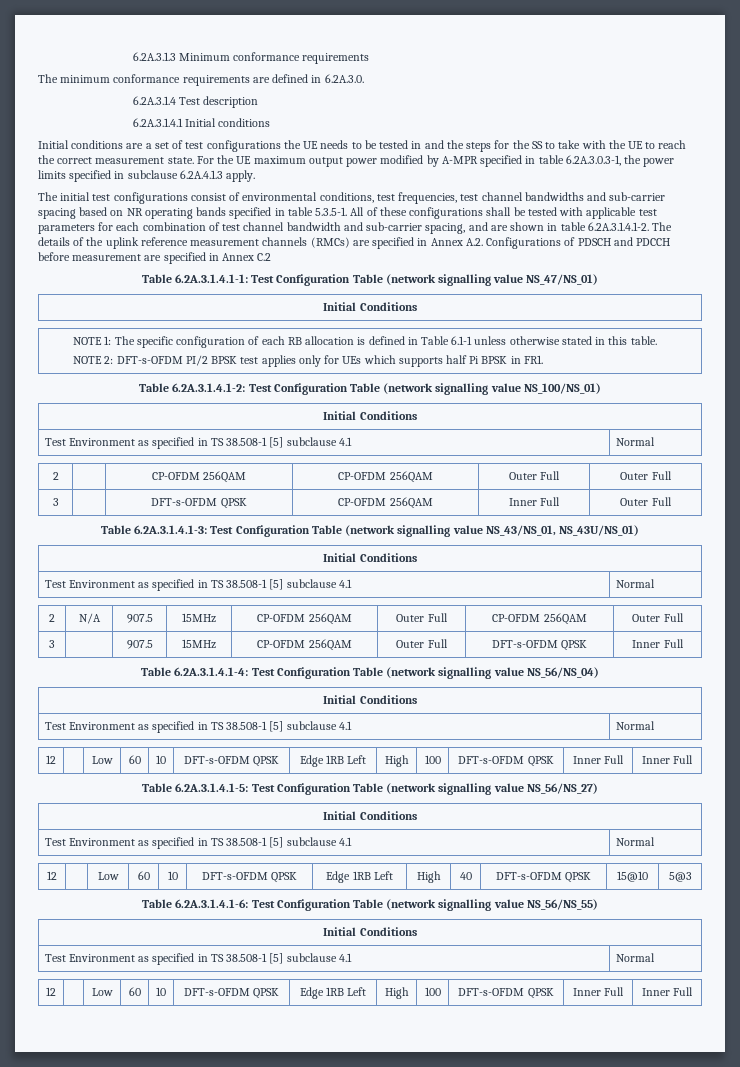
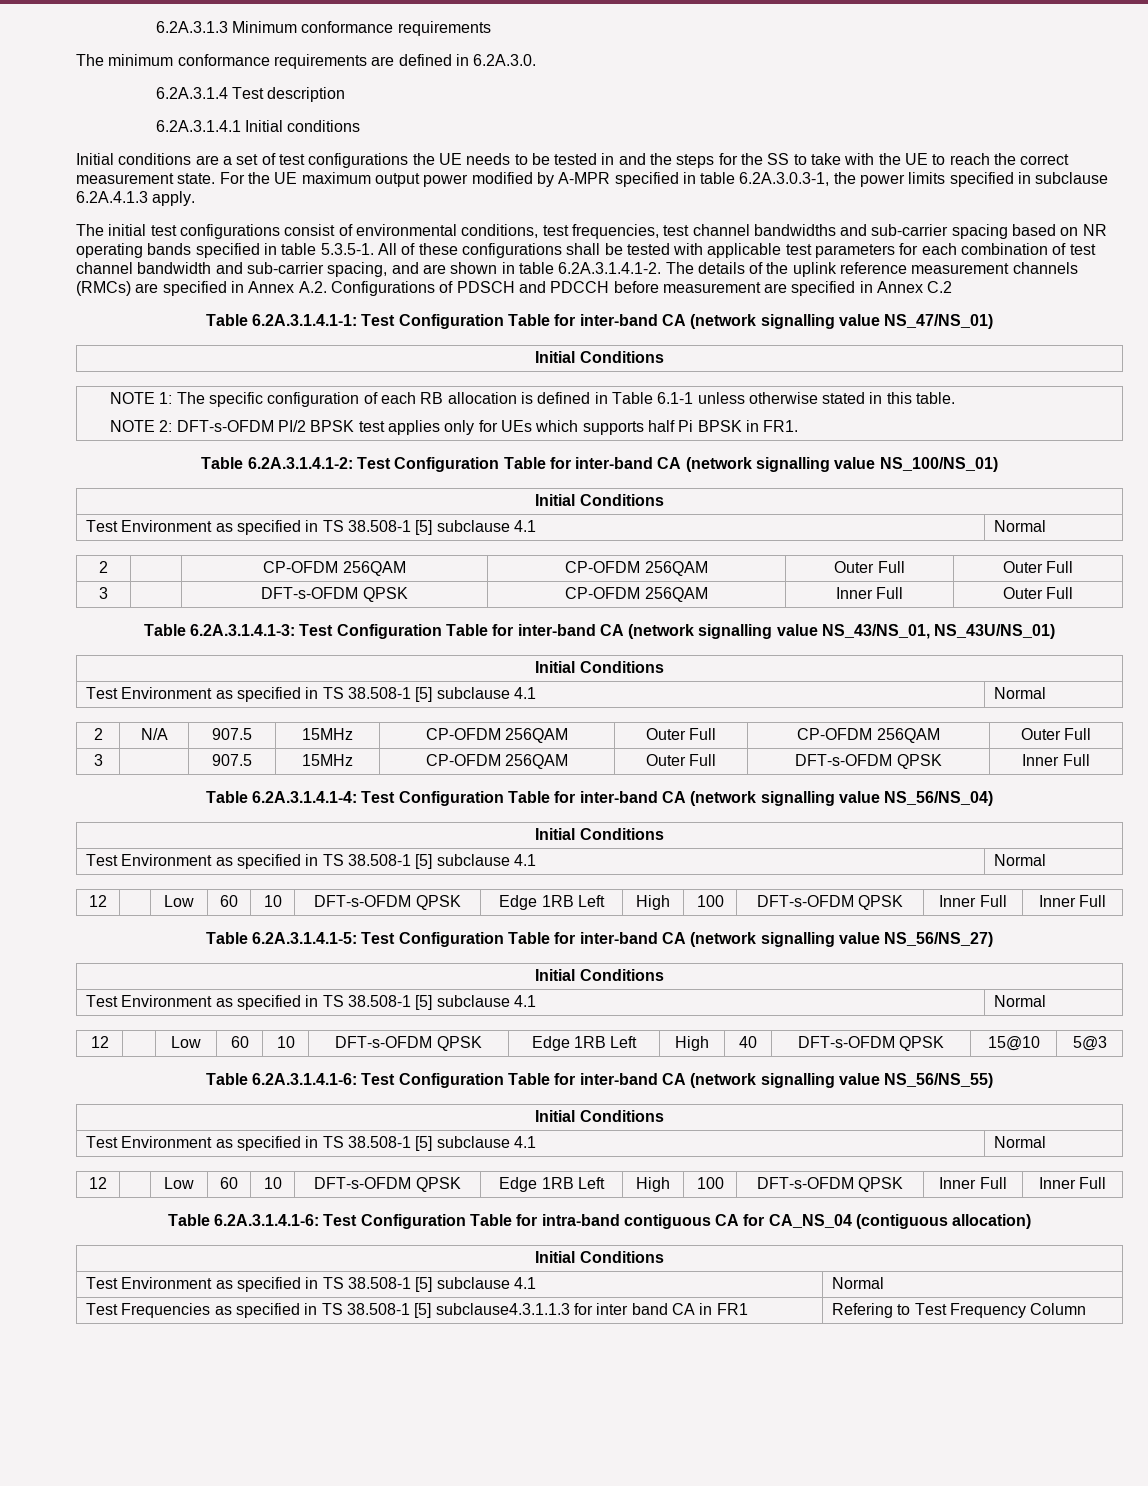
- Table 6.2A.3.1.4.1-1: Test Configuration Table (network signalling value NS_47/NS_01)
+ Table 6.2A.3.1.4.1-1: Test Configuration Table for inter-band CA (network signalling value NS_47/NS_01)
- Table 6.2A.3.1.4.1-2: Test Configuration Table (network signalling value NS_100/NS_01)
+ Table 6.2A.3.1.4.1-2: Test Configuration Table for inter-band CA (network signalling value NS_100/NS_01)
- Table 6.2A.3.1.4.1-3: Test Configuration Table (network signalling value NS_43/NS_01, NS_43U/NS_01)
+ Table 6.2A.3.1.4.1-3: Test Configuration Table for inter-band CA (network signalling value NS_43/NS_01, NS_43U/NS_01)
- Table 6.2A.3.1.4.1-4: Test Configuration Table (network signalling value NS_56/NS_04)
+ Table 6.2A.3.1.4.1-4: Test Configuration Table for inter-band CA (network signalling value NS_56/NS_04)
- Table 6.2A.3.1.4.1-5: Test Configuration Table (network signalling value NS_56/NS_27)
+ Table 6.2A.3.1.4.1-5: Test Configuration Table for inter-band CA (network signalling value NS_56/NS_27)
- Table 6.2A.3.1.4.1-6: Test Configuration Table (network signalling value NS_56/NS_55)
+ Table 6.2A.3.1.4.1-6: Test Configuration Table for inter-band CA (network signalling value NS_56/NS_55)
+ Table 6.2A.3.1.4.1-6: Test Configuration Table for intra-band contiguous CA for CA_NS_04 (contiguous allocation)
+ Initial Conditions
+ Test Environment as specified in TS 38.508-1 [5] subclause 4.1 | Normal
+ Test Frequencies as specified in TS 38.508-1 [5] subclause4.3.1.1.3 for inter band CA in FR1 | Refering to Test Frequency Column

